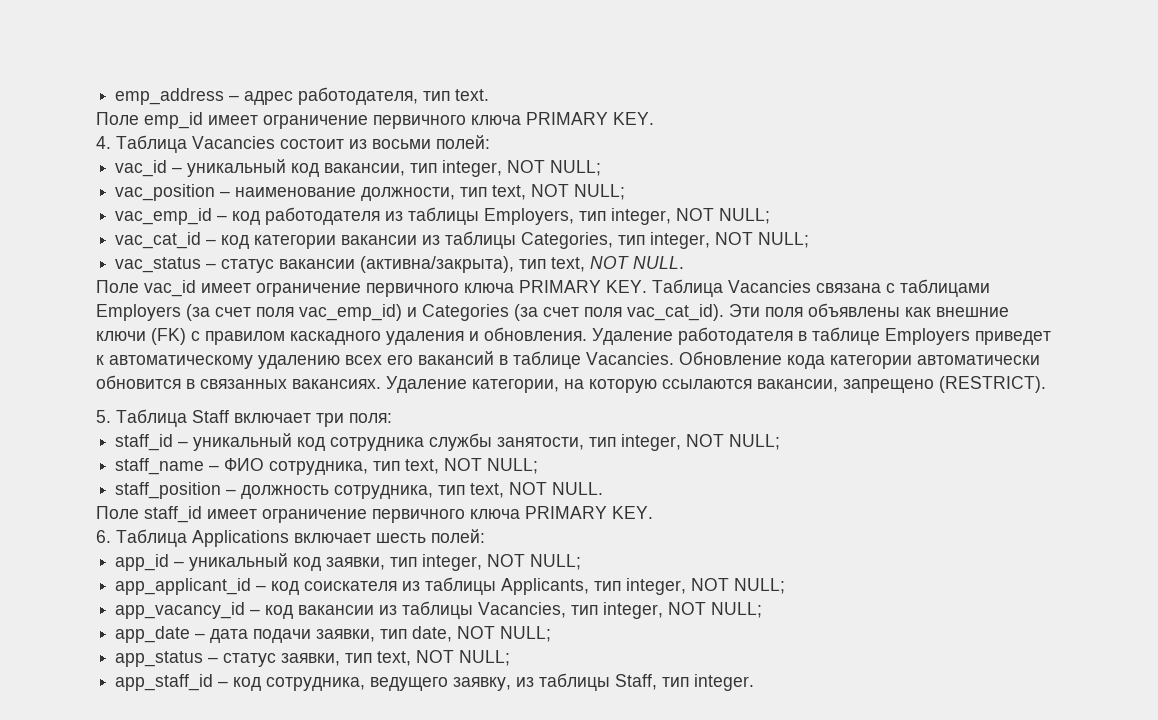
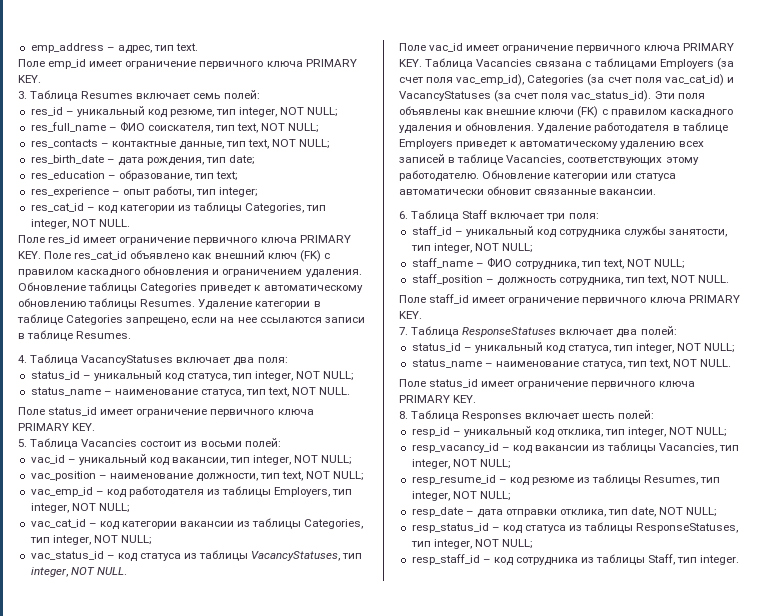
- emp_address – адрес работодателя, тип text.
+ emp_address – адрес, тип text.
- 4. Таблица Vacancies состоит из восьми полей:
+ 3. Таблица Resumes включает семь полей:
+ res_id – уникальный код резюме, тип integer, NOT NULL;
+ res_full_name – ФИО соискателя, тип text, NOT NULL;
+ res_contacts – контактные данные, тип text, NOT NULL;
+ res_birth_date – дата рождения, тип date;
+ res_education – образование, тип text;
+ res_experience – опыт работы, тип integer;
+ res_cat_id – код категории из таблицы Categories, тип integer, NOT NULL.
+ Поле res_id имеет ограничение первичного ключа PRIMARY KEY. Поле res_cat_id объявлено как внешний ключ (FK) с правилом каскадного обновления и ограничением удаления. Обновление таблицы Categories приведет к автоматическому обновлению таблицы Resumes. Удаление категории в таблице Categories запрещено, если на нее ссылаются записи в таблице Resumes.
+ 4. Таблица VacancyStatuses включает два поля:
+ status_id – уникальный код статуса, тип integer, NOT NULL;
+ status_name – наименование статуса, тип text, NOT NULL.
+ Поле status_id имеет ограничение первичного ключа PRIMARY KEY.
+ 5. Таблица Vacancies состоит из восьми полей:
- vac_status – статус вакансии (активна/закрыта), тип text, NOT NULL.
+ vac_status_id – код статуса из таблицы VacancyStatuses, тип integer, NOT NULL.
- Поле vac_id имеет ограничение первичного ключа PRIMARY KEY. Таблица Vacancies связана с таблицами Employers (за счет поля vac_emp_id) и Categories (за счет поля vac_cat_id).
+ Поле vac_id имеет ограничение первичного ключа PRIMARY KEY. Таблица Vacancies связана с таблицами Employers (за счет поля vac_emp_id), Categories (за счет поля vac_cat_id) и VacancyStatuses (за счет поля vac_status_id).
- Удаление работодателя в таблице Employers приведет к автоматическому удалению всех его вакансий в таблице Vacancies. Обновление кода категории автоматически обновится в связанных вакансиях. Удаление категории, на которую ссылаются вакансии, запрещено (RESTRICT).
- 5. Таблица Staff включает три поля:
+ Удаление работодателя в таблице Employers приведет к автоматическому удалению всех записей в таблице Vacancies, соответствующих этому работодателю. Обновление категории или статуса автоматически обновит связанные вакансии.
+ 6. Таблица Staff включает три поля:
- 6. Таблица Applications включает шесть полей:
- app_id – уникальный код заявки, тип integer, NOT NULL;
- app_applicant_id – код соискателя из таблицы Applicants, тип integer, NOT NULL;
- app_vacancy_id – код вакансии из таблицы Vacancies, тип integer, NOT NULL;
+ 7. Таблица ResponseStatuses включает два полей:
+ status_id – уникальный код статуса, тип integer, NOT NULL;
+ status_name – наименование статуса, тип text, NOT NULL.
+ Поле status_id имеет ограничение первичного ключа PRIMARY KEY.
+ 8. Таблица Responses включает шесть полей:
+ resp_id – уникальный код отклика, тип integer, NOT NULL;
+ resp_vacancy_id – код вакансии из таблицы Vacancies, тип integer, NOT NULL;
- app_date – дата подачи заявки, тип date, NOT NULL;
- app_status – статус заявки, тип text, NOT NULL;
- app_staff_id – код сотрудника, ведущего заявку, из таблицы Staff, тип integer.
+ resp_resume_id – код резюме из таблицы Resumes, тип integer, NOT NULL;
+ resp_date – дата отправки отклика, тип date, NOT NULL;
+ resp_status_id – код статуса из таблицы ResponseStatuses, тип integer, NOT NULL;
+ resp_staff_id – код сотрудника из таблицы Staff, тип integer.

